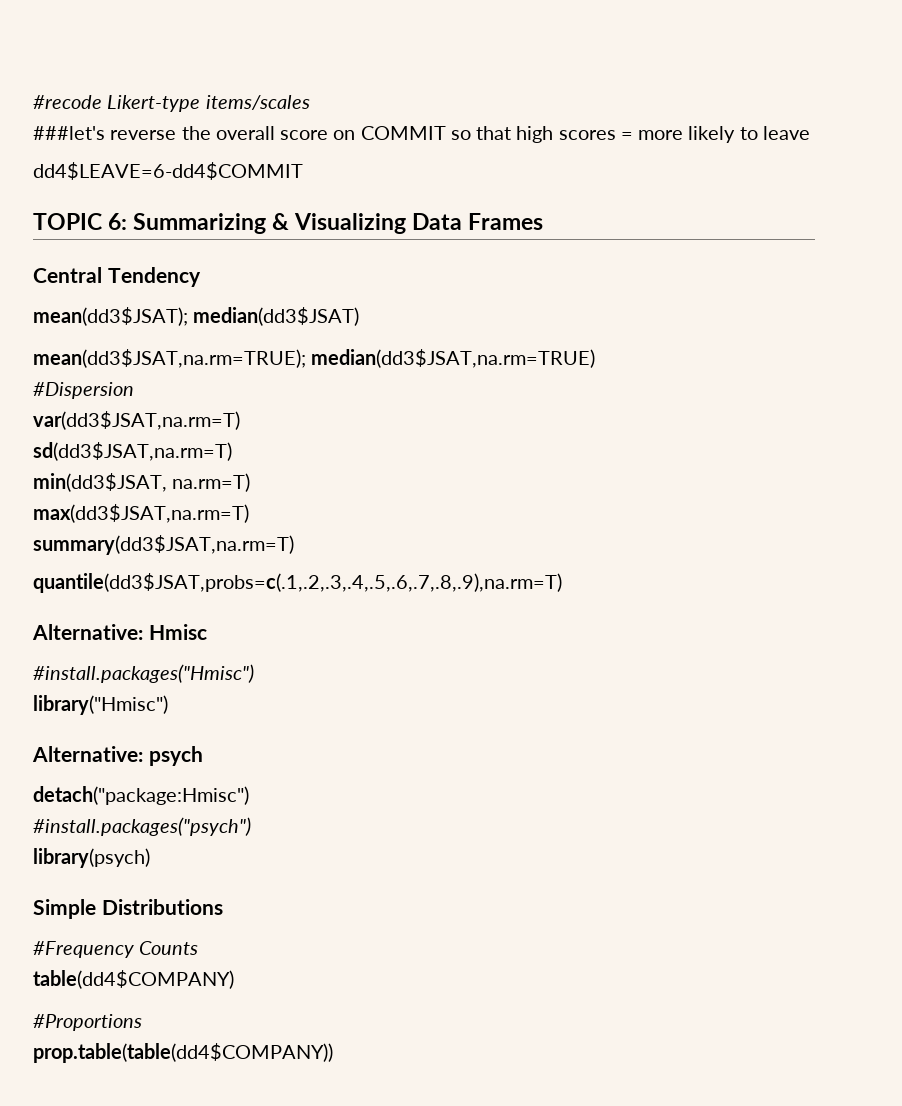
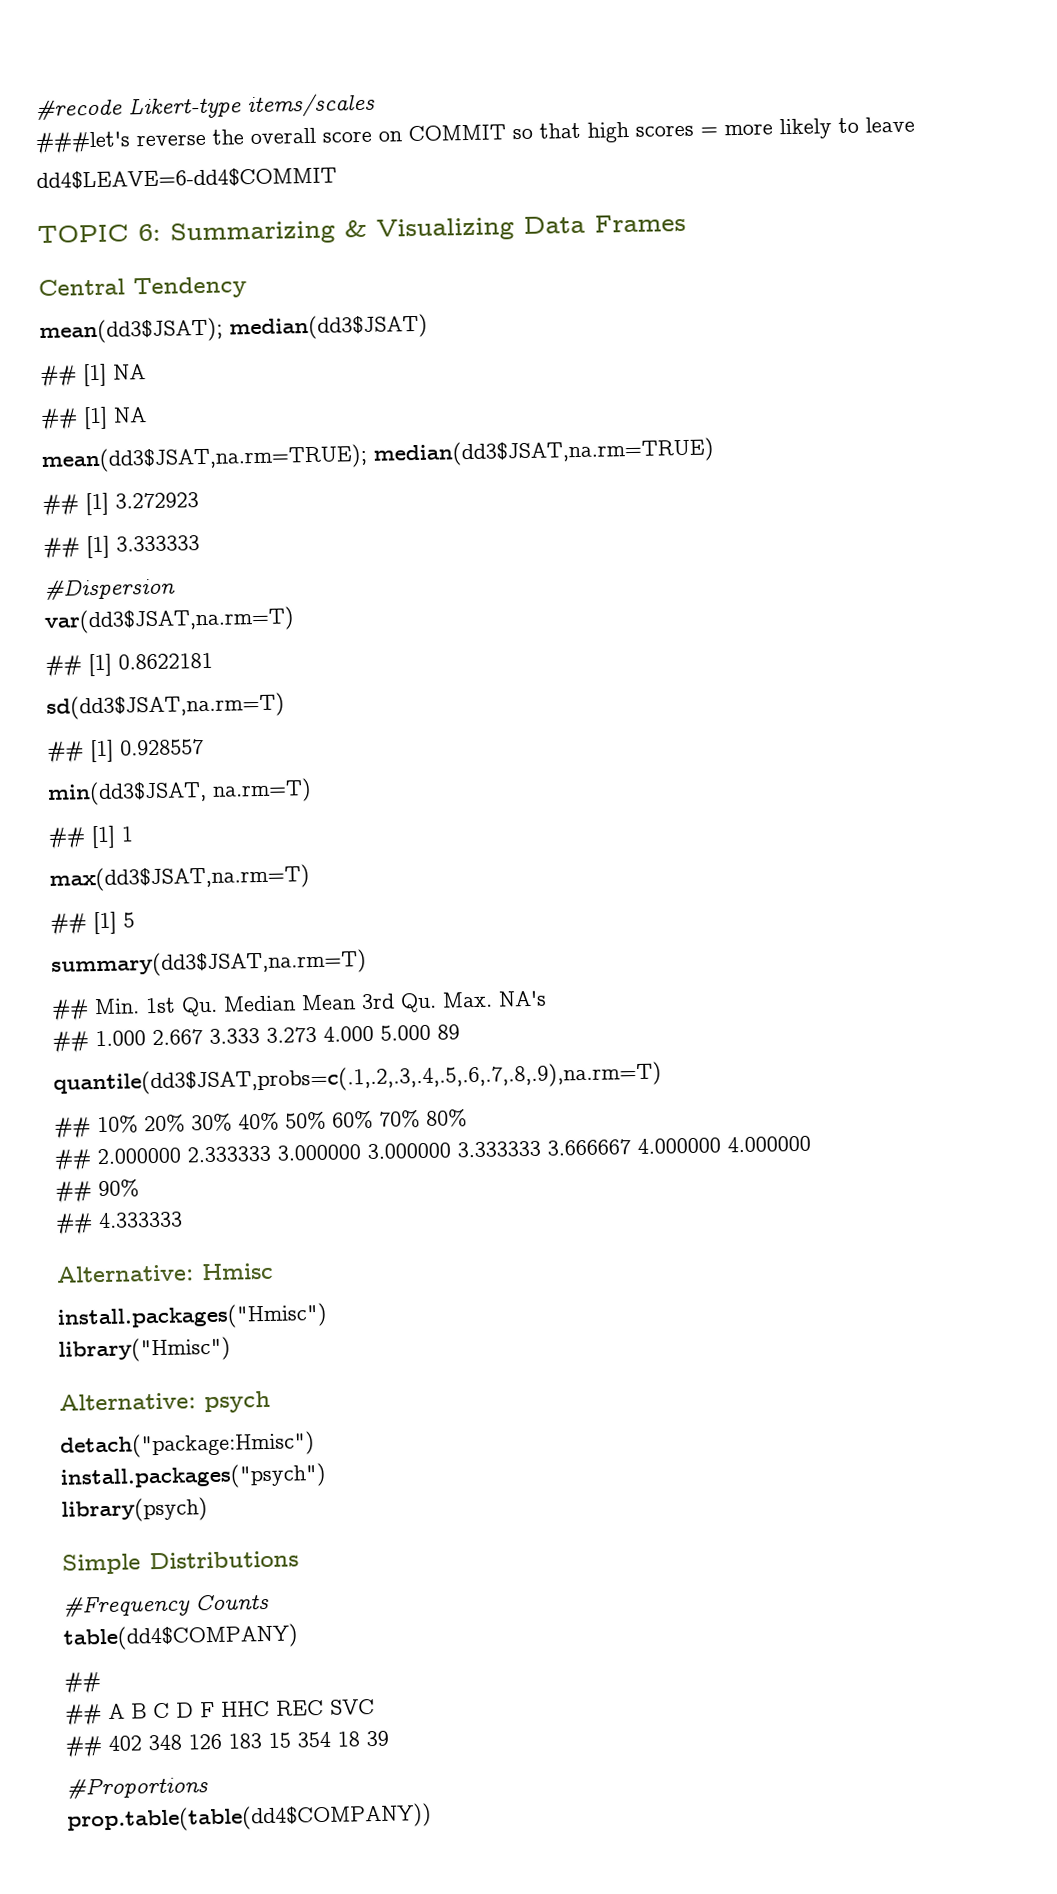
  mean(dd3$JSAT); median(dd3$JSAT)
+ ## [1] NA
+ ## [1] NA
  mean(dd3$JSAT,na.rm=TRUE); median(dd3$JSAT,na.rm=TRUE)
+ ## [1] 3.272923
+ ## [1] 3.333333
  #Dispersion
  var(dd3$JSAT,na.rm=T)
+ ## [1] 0.8622181
  sd(dd3$JSAT,na.rm=T)
+ ## [1] 0.928557
  min(dd3$JSAT, na.rm=T)
+ ## [1] 1
  max(dd3$JSAT,na.rm=T)
+ ## [1] 5
  summary(dd3$JSAT,na.rm=T)
+ ## Min. 1st Qu. Median Mean 3rd Qu. Max. NA's
+ ## 1.000 2.667 3.333 3.273 4.000 5.000 89
  quantile(dd3$JSAT,probs=c(.1,.2,.3,.4,.5,.6,.7,.8,.9),na.rm=T)
+ ## 10% 20% 30% 40% 50% 60% 70% 80%
+ ## 2.000000 2.333333 3.000000 3.000000 3.333333 3.666667 4.000000 4.000000
+ ## 90%
+ ## 4.333333
- #install.packages("Hmisc")
+ install.packages("Hmisc")
- #install.packages("psych")
+ install.packages("psych")
  table(dd4$COMPANY)
+ ##
+ ## A B C D F HHC REC SVC
+ ## 402 348 126 183 15 354 18 39

